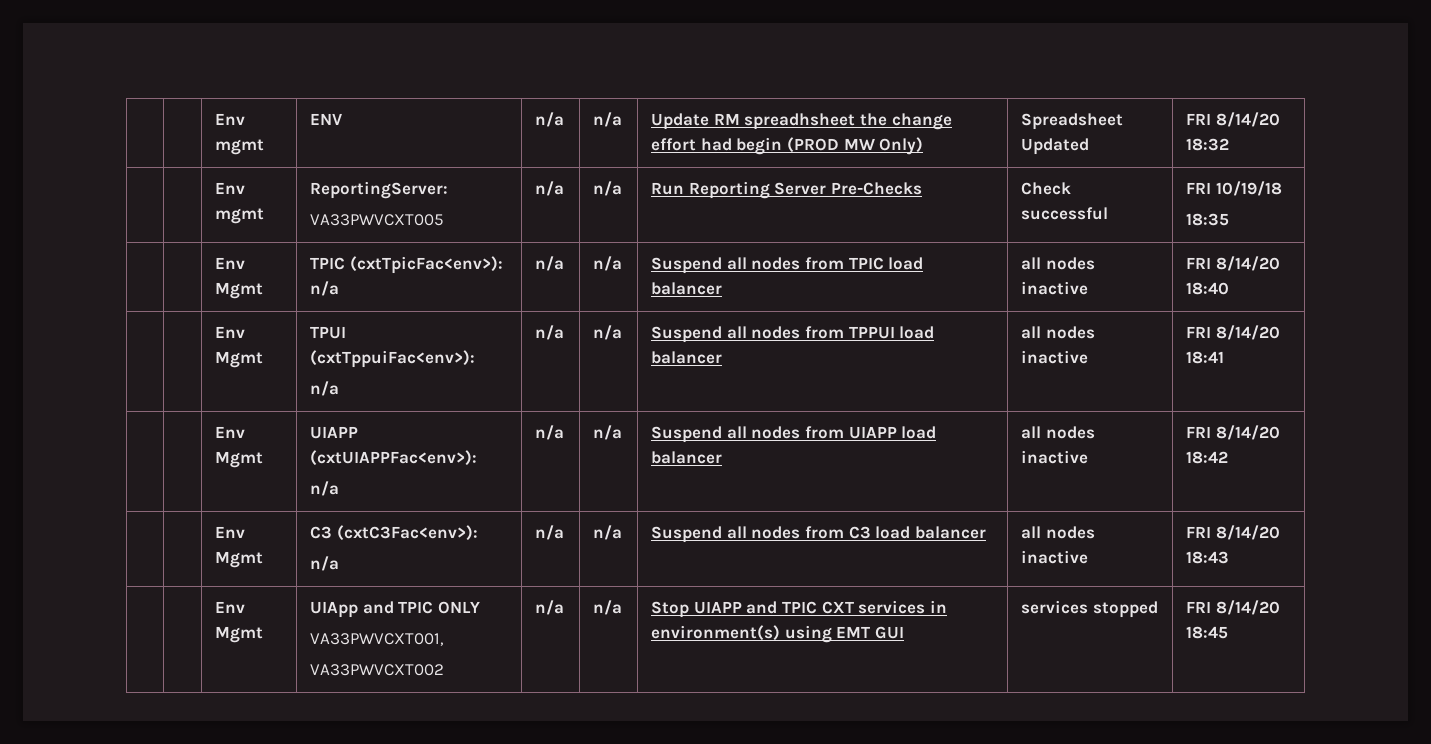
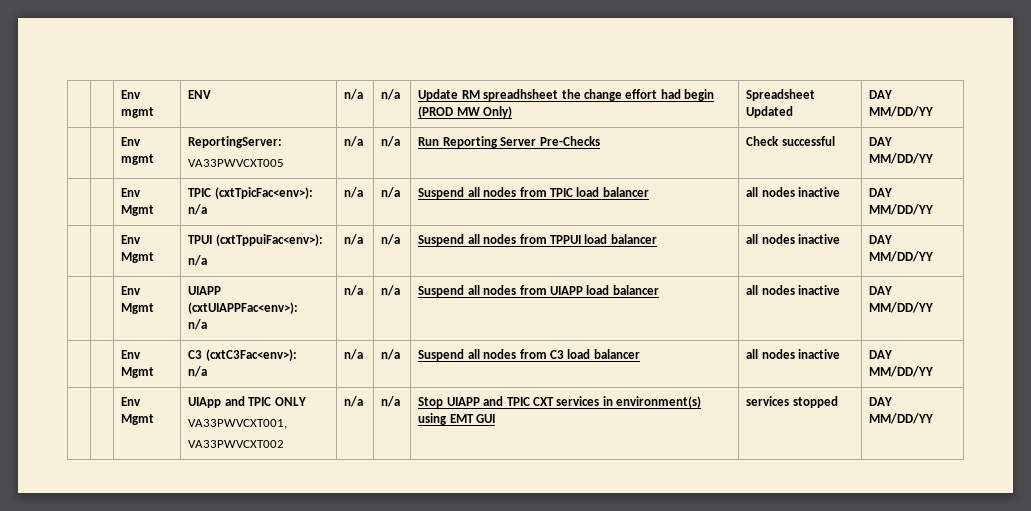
- | | Env mgmt | ENV | n/a | n/a | Update RM spreadhsheet the change effort had begin (PROD MW Only) | Spreadsheet Updated | FRI 8/14/20 18:32
+ | | Env mgmt | ENV | n/a | n/a | Update RM spreadhsheet the change effort had begin (PROD MW Only) | Spreadsheet Updated | DAY MM/DD/YY
  | | Env mgmt | ReportingServer:
- VA33PWVCXT005 | n/a | n/a | Run Reporting Server Pre-Checks | Check successful | FRI 10/19/18
- 18:35
+ VA33PWVCXT005 | n/a | n/a | Run Reporting Server Pre-Checks | Check successful | DAY MM/DD/YY
- | | Env Mgmt | TPIC (cxtTpicFac<env>): n/a | n/a | n/a | Suspend all nodes from TPIC load balancer | all nodes inactive | FRI 8/14/20 18:40
+ | | Env Mgmt | TPIC (cxtTpicFac<env>): n/a | n/a | n/a | Suspend all nodes from TPIC load balancer | all nodes inactive | DAY MM/DD/YY
  | | Env Mgmt | TPUI (cxtTppuiFac<env>):
- n/a | n/a | n/a | Suspend all nodes from TPPUI load balancer | all nodes inactive | FRI 8/14/20 18:41
+ n/a | n/a | n/a | Suspend all nodes from TPPUI load balancer | all nodes inactive | DAY MM/DD/YY
  | | Env Mgmt | UIAPP (cxtUIAPPFac<env>):
- n/a | n/a | n/a | Suspend all nodes from UIAPP load balancer | all nodes inactive | FRI 8/14/20 18:42
+ n/a | n/a | n/a | Suspend all nodes from UIAPP load balancer | all nodes inactive | DAY MM/DD/YY
  | | Env Mgmt | C3 (cxtC3Fac<env>):
- n/a | n/a | n/a | Suspend all nodes from C3 load balancer | all nodes inactive | FRI 8/14/20 18:43
+ n/a | n/a | n/a | Suspend all nodes from C3 load balancer | all nodes inactive | DAY MM/DD/YY
  | | Env Mgmt | UIApp and TPIC ONLY
  VA33PWVCXT001,
- VA33PWVCXT002 | n/a | n/a | Stop UIAPP and TPIC CXT services in environment(s) using EMT GUI | services stopped | FRI 8/14/20 18:45
+ VA33PWVCXT002 | n/a | n/a | Stop UIAPP and TPIC CXT services in environment(s) using EMT GUI | services stopped | DAY MM/DD/YY

